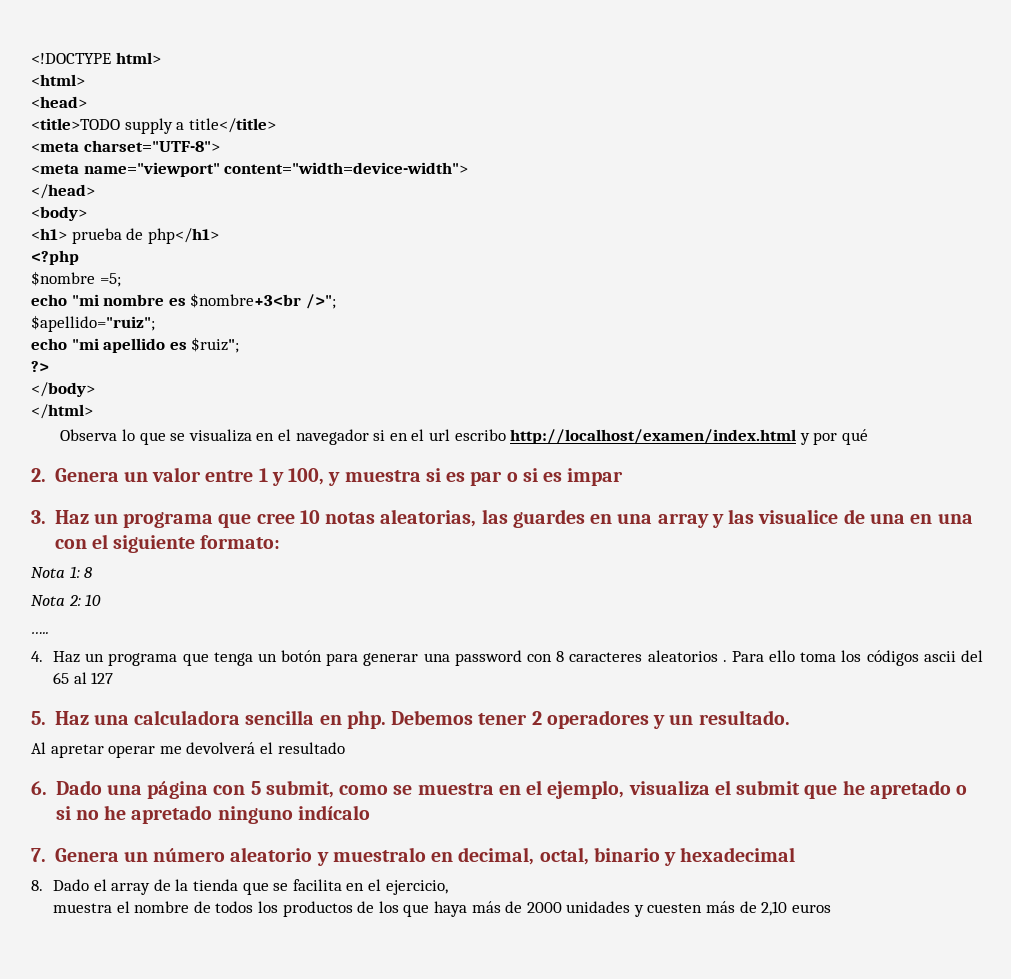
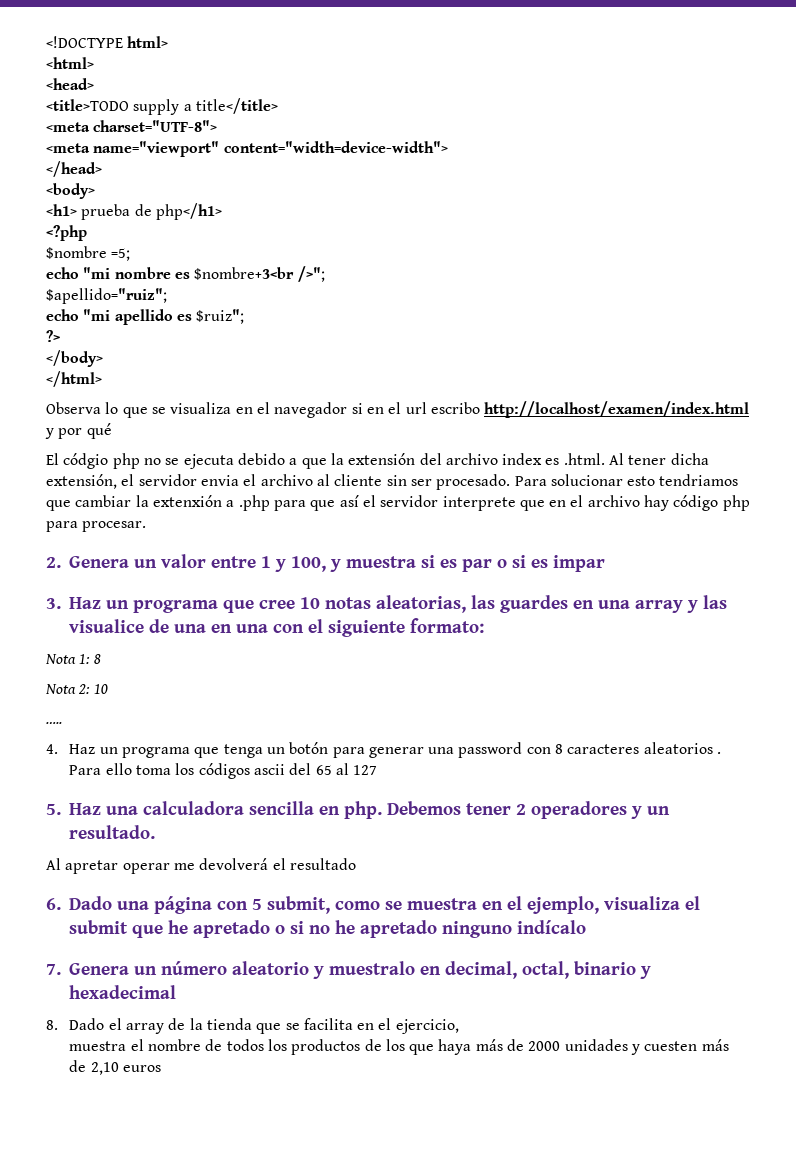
+ El códgio php no se ejecuta debido a que la extensión del archivo index es .html. Al tener dicha extensión, el servidor envia el archivo al cliente sin ser procesado. Para solucionar esto tendriamos que cambiar la extenxión a .php para que así el servidor interprete que en el archivo hay código php para procesar.

